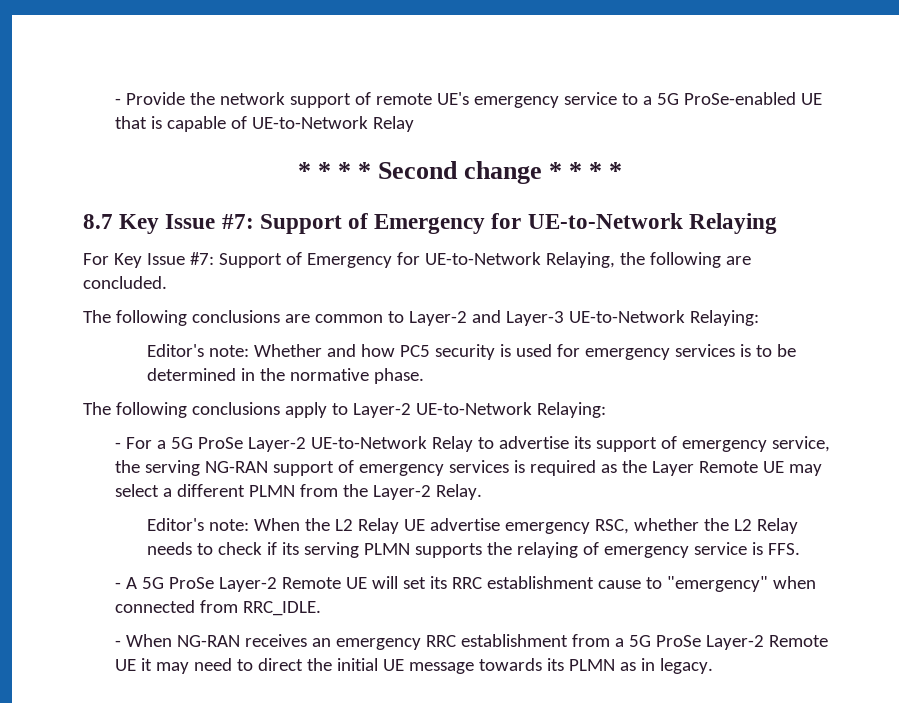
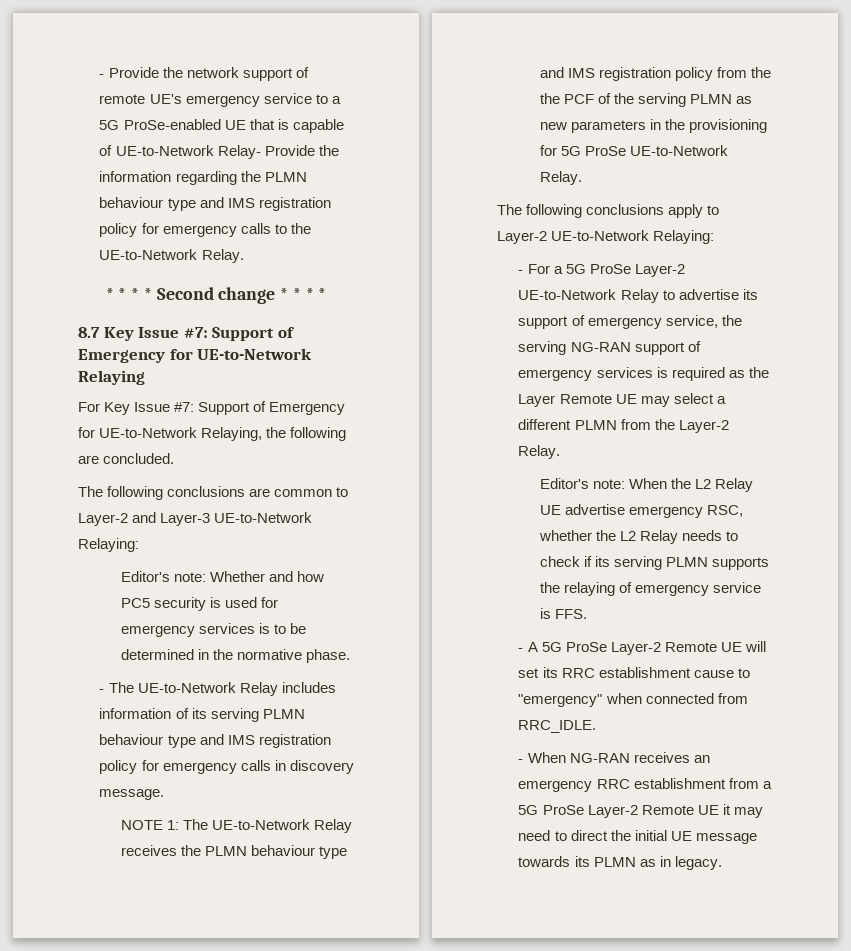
- - Provide the network support of remote UE's emergency service to a 5G ProSe-enabled UE that is capable of UE-to-Network Relay
+ - Provide the network support of remote UE's emergency service to a 5G ProSe-enabled UE that is capable of UE-to-Network Relay- Provide the information regarding the PLMN behaviour type and IMS registration policy for emergency calls to the UE-to-Network Relay.
+ - The UE-to-Network Relay includes information of its serving PLMN behaviour type and IMS registration policy for emergency calls in discovery message.
+ NOTE 1: The UE-to-Network Relay receives the PLMN behaviour type and IMS registration policy from the the PCF of the serving PLMN as new parameters in the provisioning for 5G ProSe UE-to-Network Relay.

